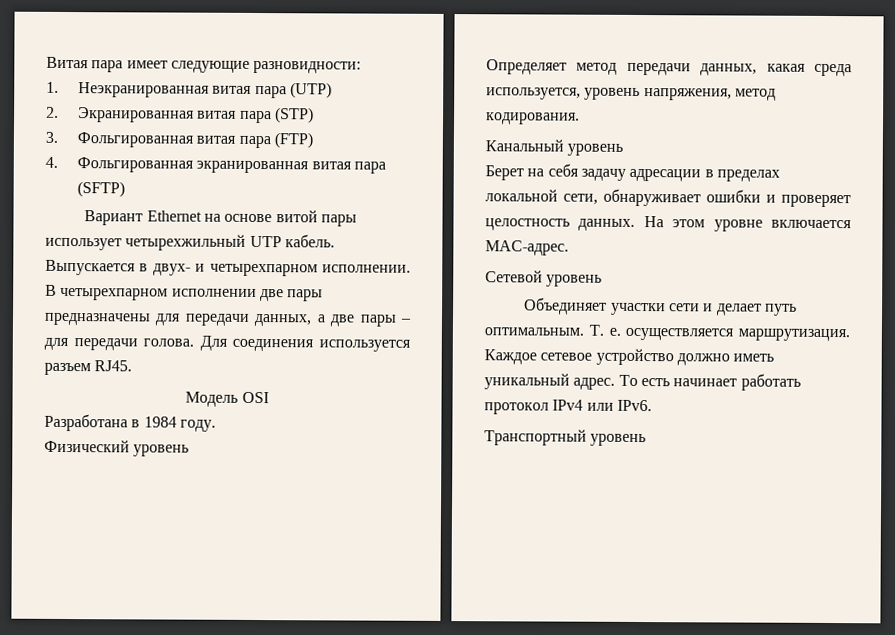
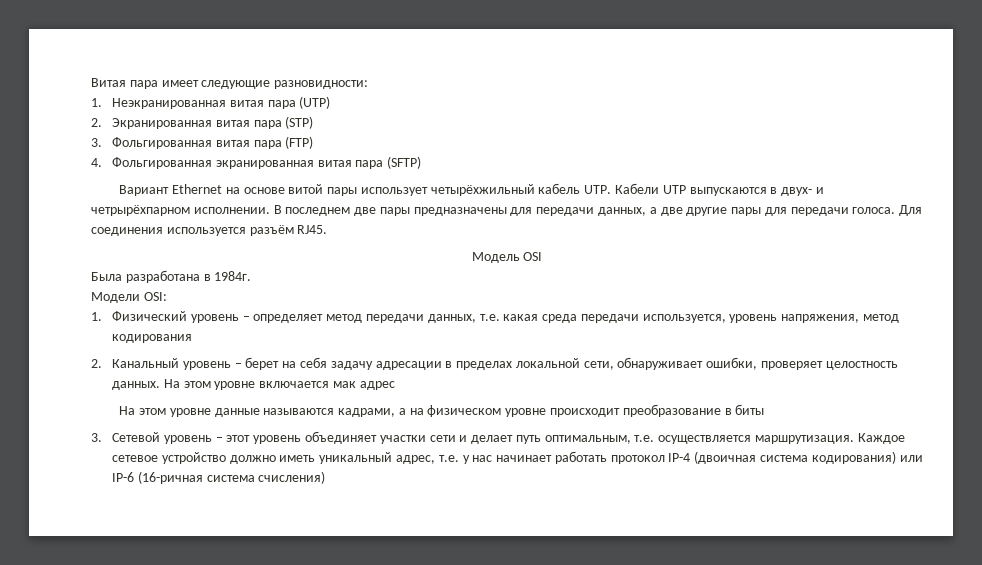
- Вариант Ethernet на основе витой пары использует четырехжильный UTP кабель. Выпускается в двух- и четырехпарном исполнении.
+ Вариант Ethernet на основе витой пары использует четырёхжильный кабель UTP. Кабели UTP выпускаются в двух- и четрырёхпарном исполнении.
- В четырехпарном исполнении две пары предназначены для передачи данных, а две пары – для передачи голова.
+ В последнем две пары предназначены для передачи данных, а две другие пары для передачи голоса.
- Для соединения используется разъем RJ45.
+ Для соединения используется разъём RJ45.
- Разработана в 1984 году.
- Физический уровень
- Определяет метод передачи данных, какая среда используется, уровень напряжения, метод кодирования.
- Канальный уровень
- Берет на себя задачу адресации в пределах локальной сети, обнаруживает ошибки и проверяет целостность данных.
+ Была разработана в 1984г.
+ Модели OSI:
+ 1. Физический уровень – определяет метод передачи данных, т.е. какая среда передачи используется, уровень напряжения, метод кодирования
+ 2. Канальный уровень – берет на себя задачу адресации в пределах локальной сети, обнаруживает ошибки, проверяет целостность данных.
- На этом уровне включается MAC-адрес.
- Сетевой уровень
- Объединяет участки сети и делает путь оптимальным. Т. е. осуществляется маршрутизация.
+ На этом уровне включается мак адрес
+ На этом уровне данные называются кадрами, а на физическом уровне происходит преобразование в биты
+ 3. Сетевой уровень – этот уровень объединяет участки сети и делает путь оптимальным, т.е. осуществляется маршрутизация.
- Каждое сетевое устройство должно иметь уникальный адрес. То есть начинает работать протокол IPv4 или IPv6.
- Транспортный уровень
+ Каждое сетевое устройство должно иметь уникальный адрес, т.е. у нас начинает работать протокол IP-4 (двоичная система кодирования) или IP-6 (16-ричная система счисления)

